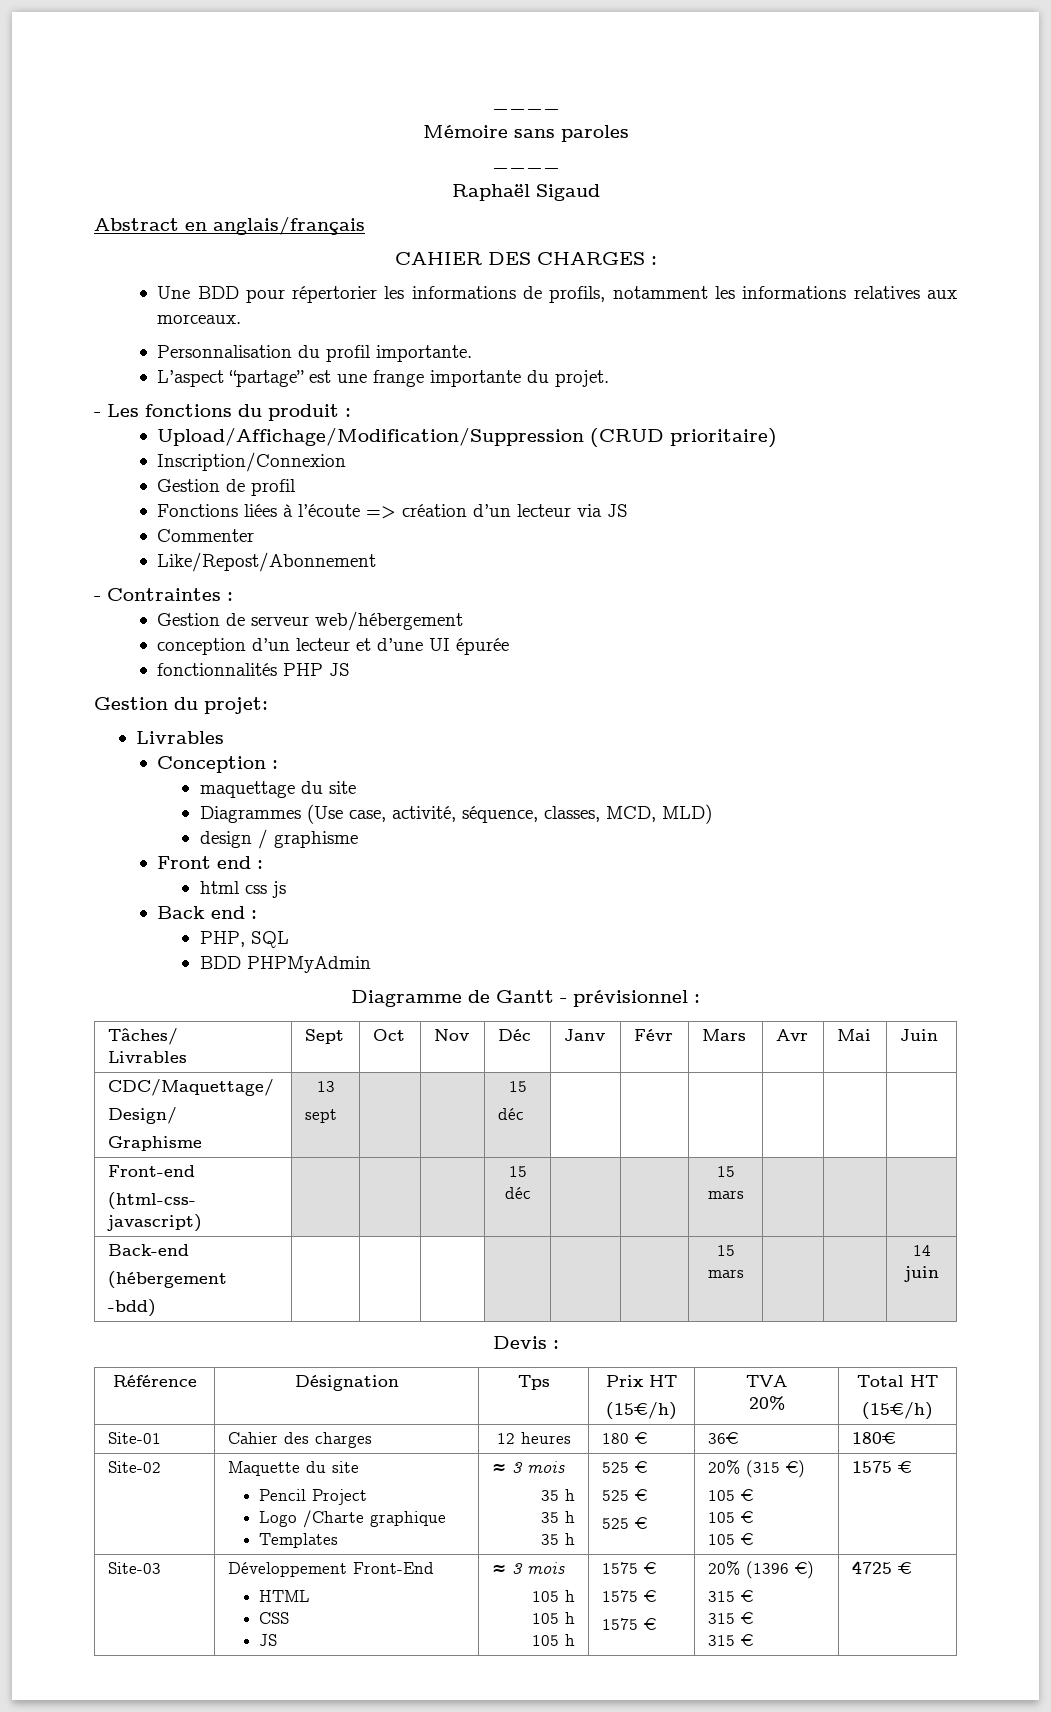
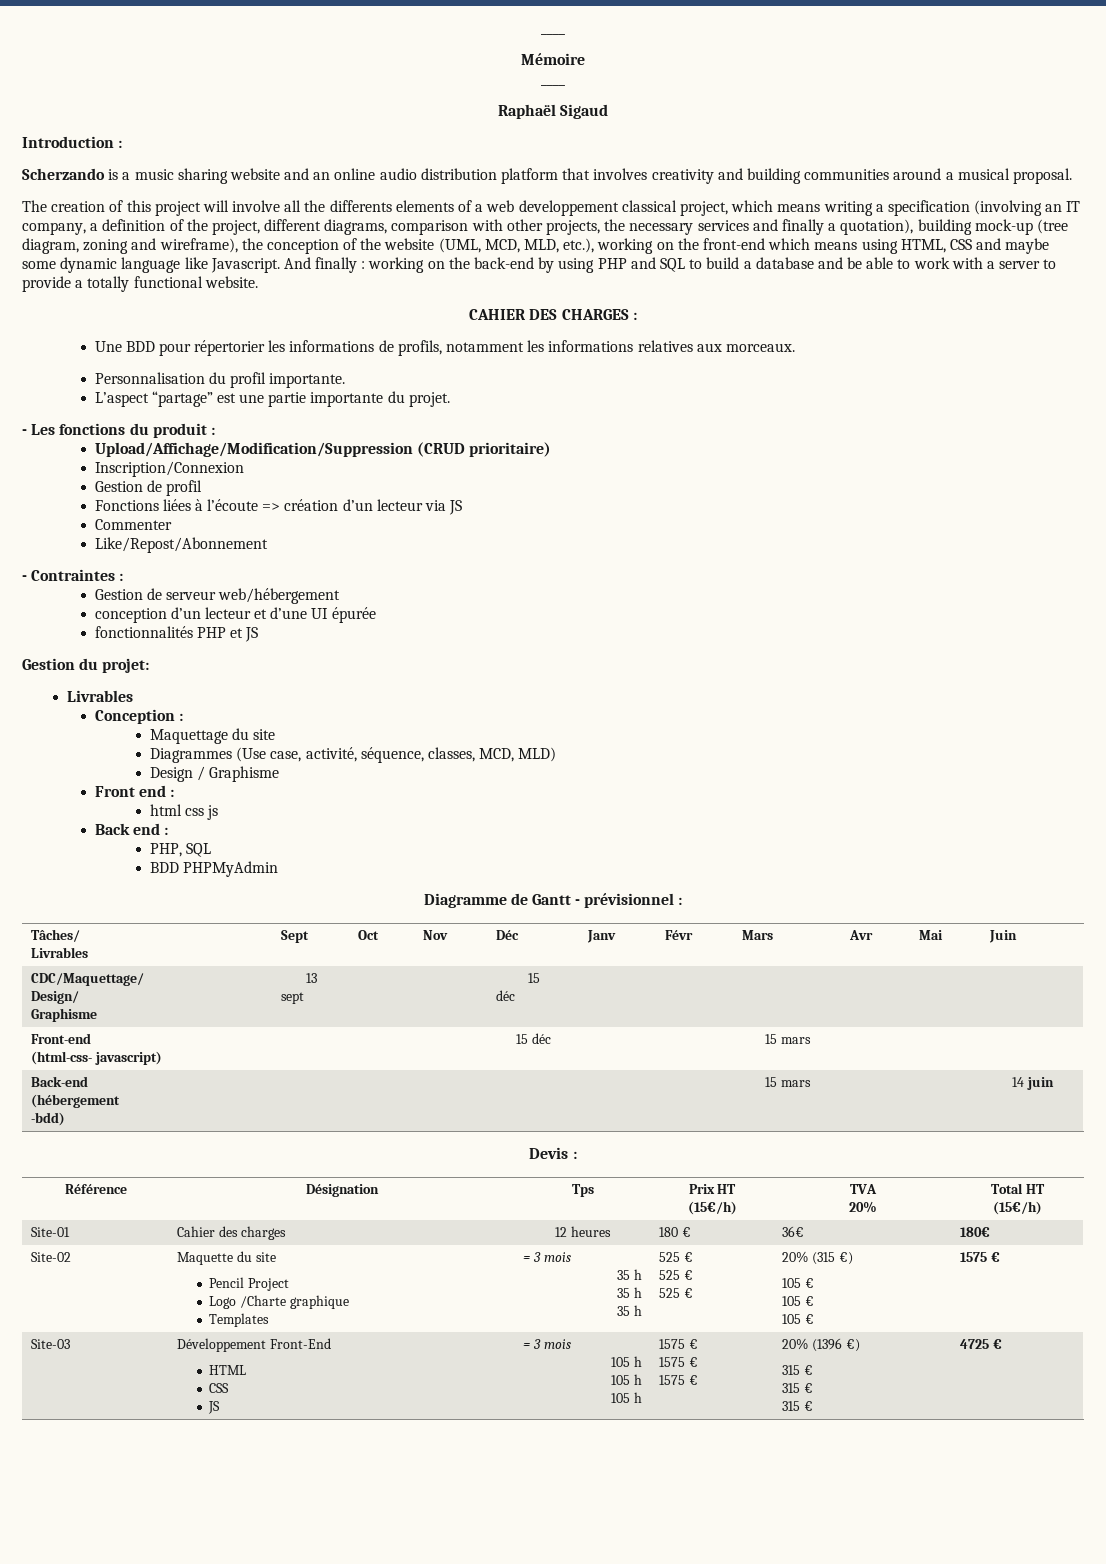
- Mémoire sans paroles
+ Mémoire
- Abstract en anglais/français
+ Introduction :
+ Scherzando is a music sharing website and an online audio distribution platform that involves creativity and building communities around a musical proposal.
+ The creation of this project will involve all the differents elements of a web developpement classical project, which means writing a specification (involving an IT company, a definition of the project, different diagrams, comparison with other projects, the necessary services and finally a quotation), building mock-up (tree diagram, zoning and wireframe), the conception of the website (UML, MCD, MLD, etc.), working on the front-end which means using HTML, CSS and maybe some dynamic language like Javascript. And finally : working on the back-end by using PHP and SQL to build a database and be able to work with a server to provide a totally functional website.
- L’aspect “partage” est une frange importante du projet.
+ L’aspect “partage” est une partie importante du projet.
- fonctionnalités PHP JS
+ fonctionnalités PHP et JS
- maquettage du site
+ Maquettage du site
- design / graphisme
+ Design / Graphisme

